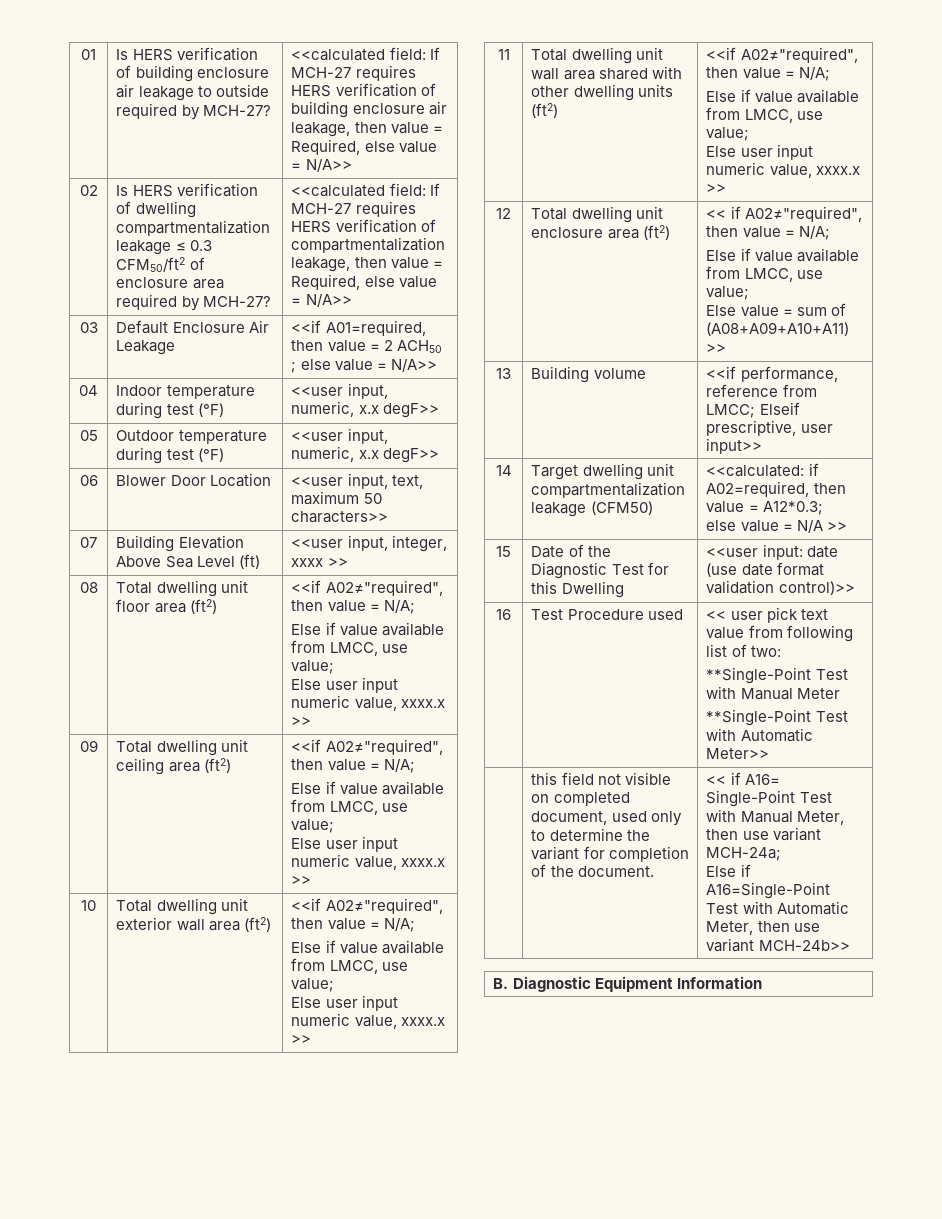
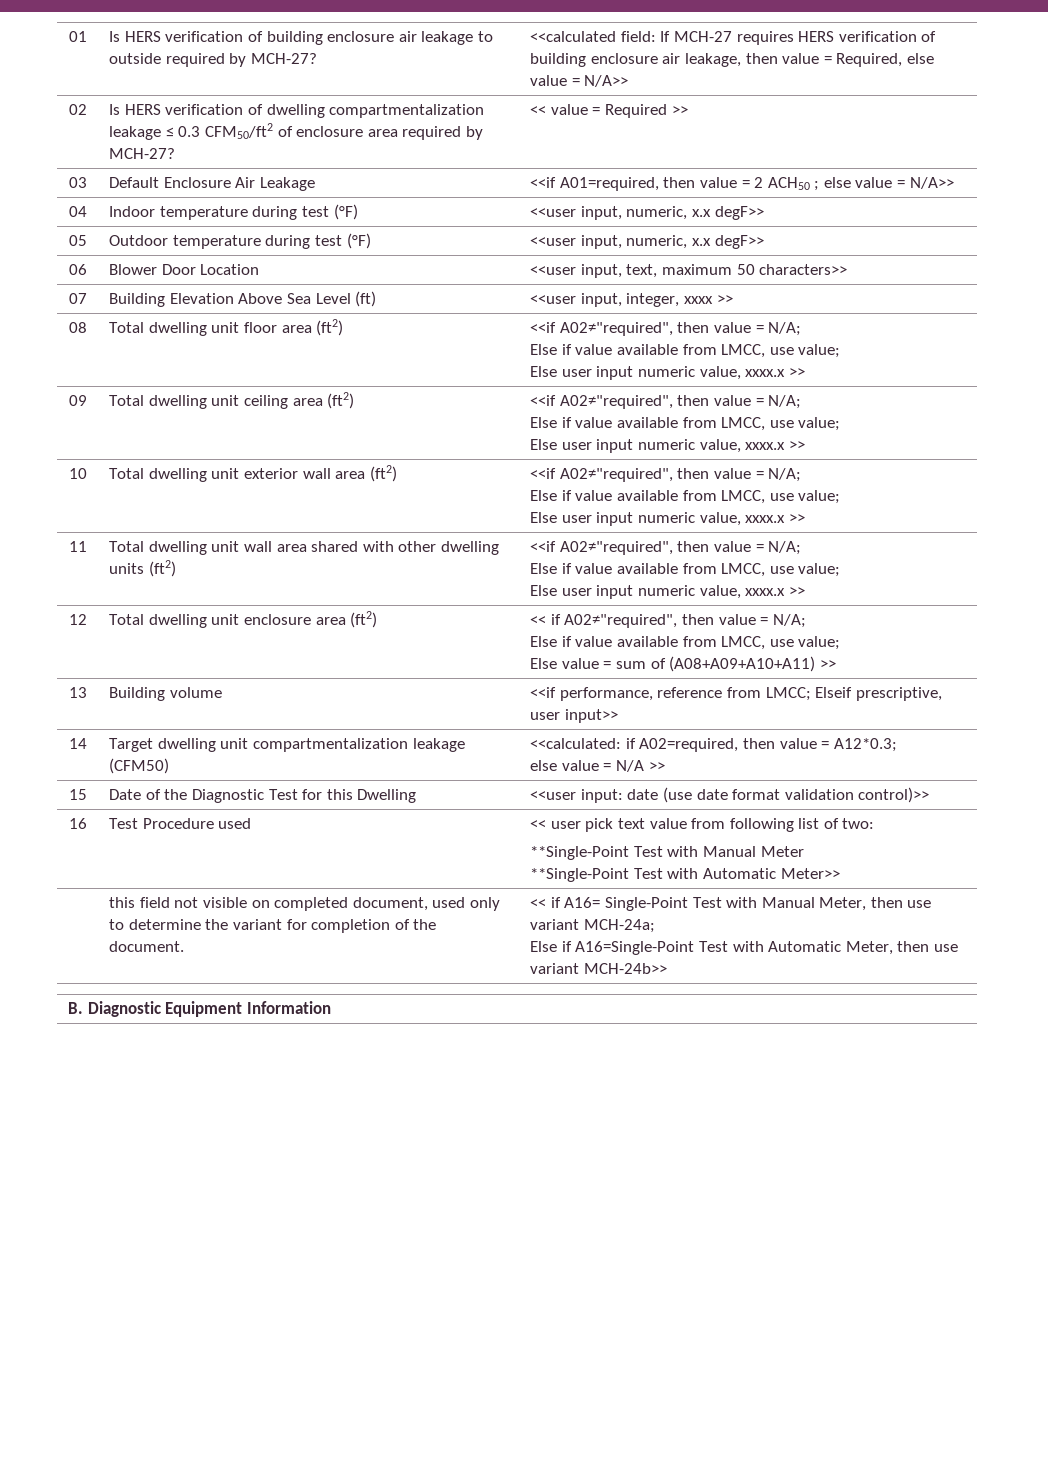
- 02 | Is HERS verification of dwelling compartmentalization leakage ≤ 0.3 CFM50/ft2 of enclosure area required by MCH-27? | <<calculated field: If MCH-27 requires HERS verification of compartmentalization leakage, then value = Required, else value = N/A>>
+ 02 | Is HERS verification of dwelling compartmentalization leakage ≤ 0.3 CFM50/ft2 of enclosure area required by MCH-27? | << value = Required >>

